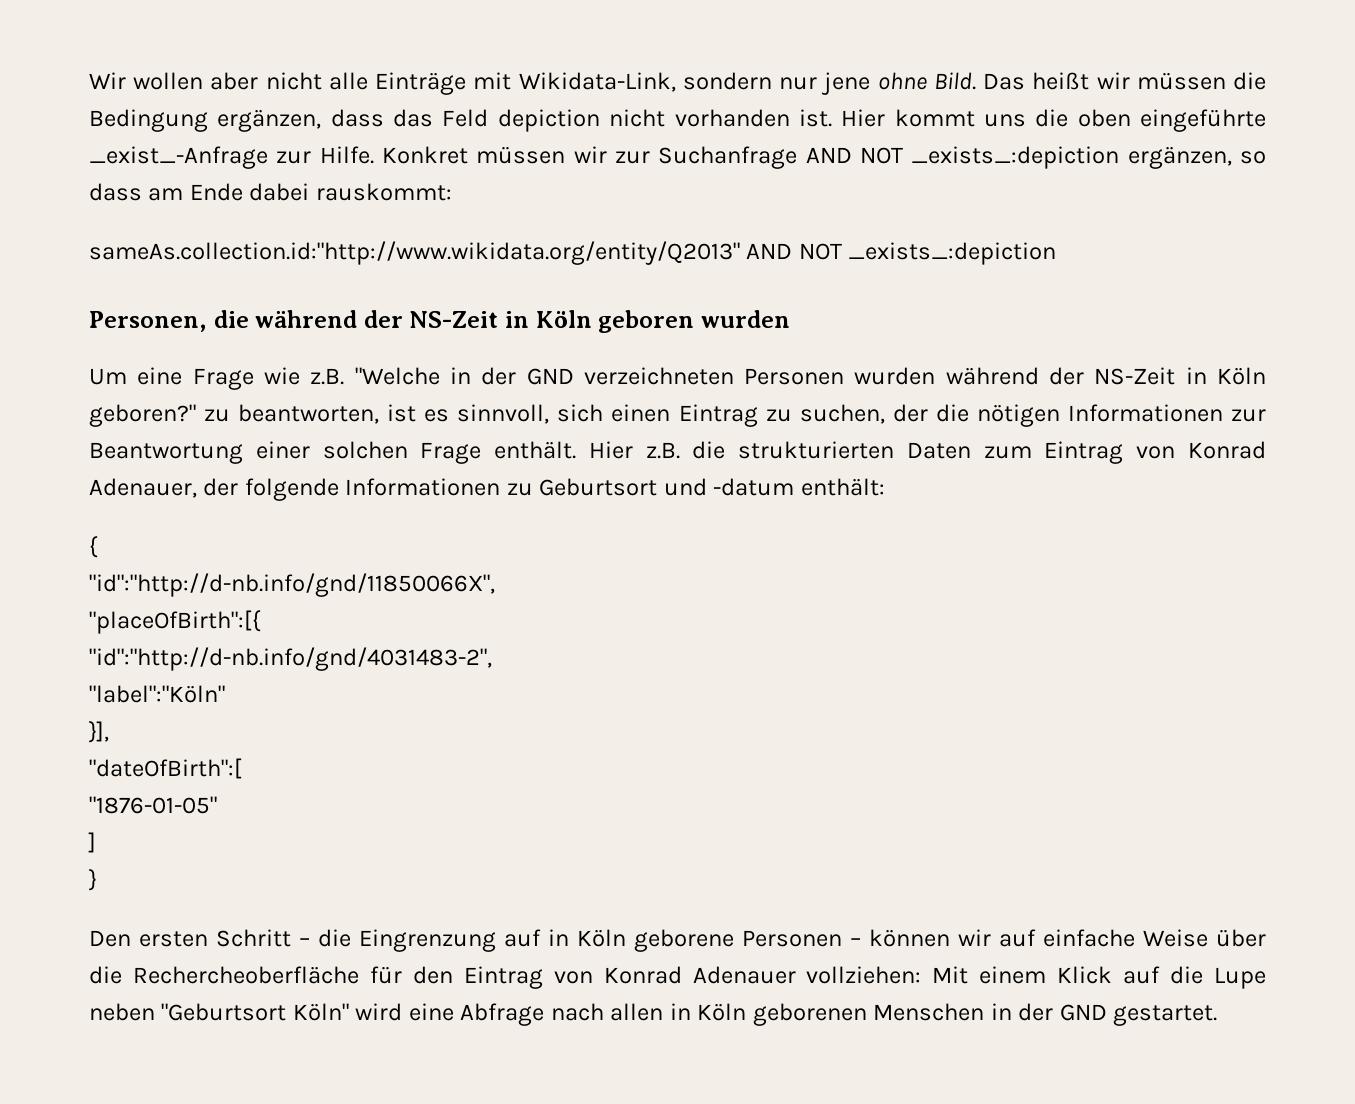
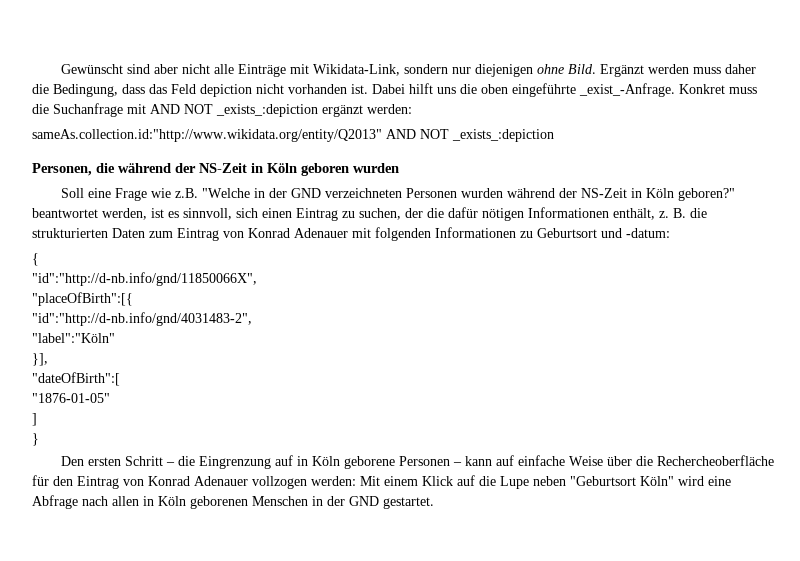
- Wir wollen aber nicht alle Einträge mit Wikidata-Link, sondern nur jene ohne Bild.
+ Gewünscht sind aber nicht alle Einträge mit Wikidata-Link, sondern nur diejenigen ohne Bild.
- Das heißt wir müssen die Bedingung ergänzen, dass das Feld depiction nicht vorhanden ist.
+ Ergänzt werden muss daher die Bedingung, dass das Feld depiction nicht vorhanden ist.
- Hier kommt uns die oben eingeführte _exist_-Anfrage zur Hilfe. Konkret müssen wir zur Suchanfrage AND NOT _exists_:depiction ergänzen, so dass am Ende dabei rauskommt:
+ Dabei hilft uns die oben eingeführte _exist_-Anfrage. Konkret muss die Suchanfrage mit AND NOT _exists_:depiction ergänzt werden:
- Um eine Frage wie z.B. "Welche in der GND verzeichneten Personen wurden während der NS-Zeit in Köln geboren?" zu beantworten, ist es sinnvoll, sich einen Eintrag zu suchen, der die nötigen Informationen zur Beantwortung einer solchen Frage enthält. Hier z.B. die strukturierten Daten zum Eintrag von Konrad Adenauer, der folgende Informationen zu Geburtsort und -datum enthält:
+ Soll eine Frage wie z.B. "Welche in der GND verzeichneten Personen wurden während der NS-Zeit in Köln geboren?" beantwortet werden, ist es sinnvoll, sich einen Eintrag zu suchen, der die dafür nötigen Informationen enthält, z. B. die strukturierten Daten zum Eintrag von Konrad Adenauer mit folgenden Informationen zu Geburtsort und -datum:
- Den ersten Schritt – die Eingrenzung auf in Köln geborene Personen – können wir auf einfache Weise über die Rechercheoberfläche für den Eintrag von Konrad Adenauer vollziehen: Mit einem Klick auf die Lupe neben "Geburtsort Köln" wird eine Abfrage nach allen in Köln geborenen Menschen in der GND gestartet.
+ Den ersten Schritt – die Eingrenzung auf in Köln geborene Personen – kann auf einfache Weise über die Rechercheoberfläche für den Eintrag von Konrad Adenauer vollzogen werden: Mit einem Klick auf die Lupe neben "Geburtsort Köln" wird eine Abfrage nach allen in Köln geborenen Menschen in der GND gestartet.

